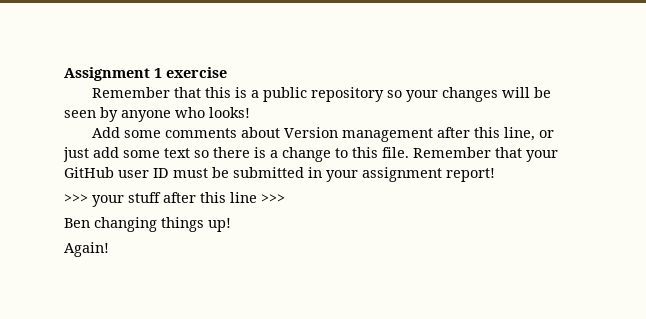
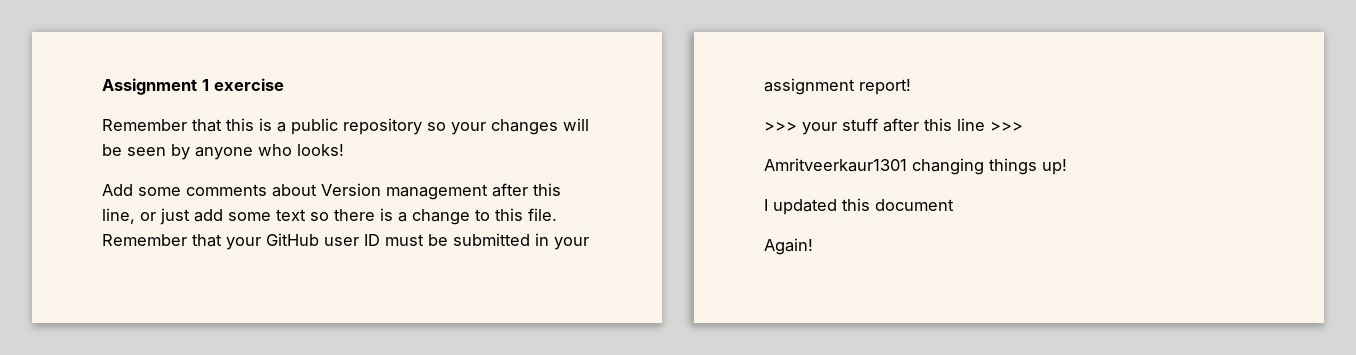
- Ben changing things up!
+ Amritveerkaur1301 changing things up!
+ I updated this document

